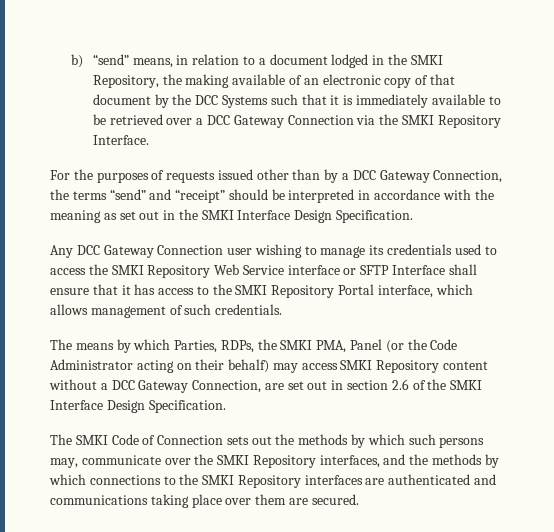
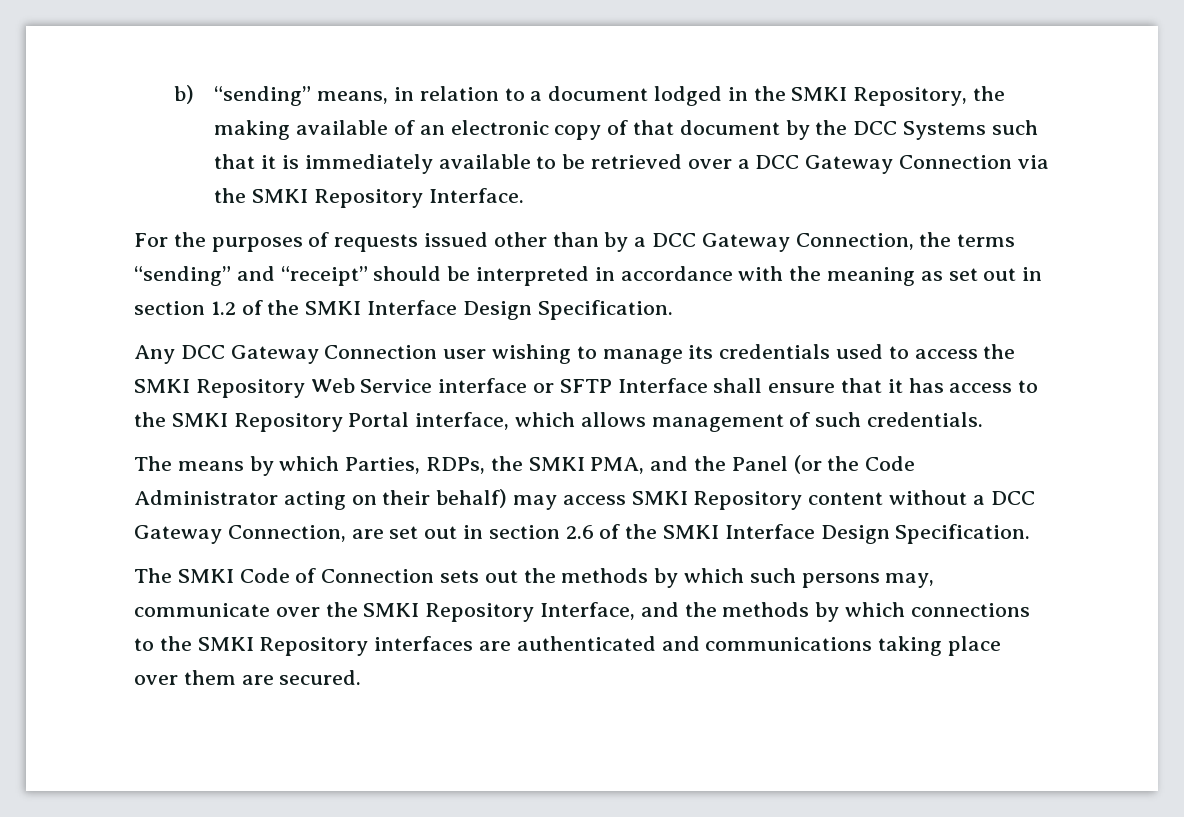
- b) “send” means, in relation to a document lodged in the SMKI Repository, the making available of an electronic copy of that document by the DCC Systems such that it is immediately available to be retrieved over a DCC Gateway Connection via the SMKI Repository Interface.
+ b) “sending” means, in relation to a document lodged in the SMKI Repository, the making available of an electronic copy of that document by the DCC Systems such that it is immediately available to be retrieved over a DCC Gateway Connection via the SMKI Repository Interface.
- For the purposes of requests issued other than by a DCC Gateway Connection, the terms “send” and “receipt” should be interpreted in accordance with the meaning as set out in the SMKI Interface Design Specification.
+ For the purposes of requests issued other than by a DCC Gateway Connection, the terms “sending” and “receipt” should be interpreted in accordance with the meaning as set out in section 1.2 of the SMKI Interface Design Specification.
- The means by which Parties, RDPs, the SMKI PMA, Panel (or the Code Administrator acting on their behalf) may access SMKI Repository content without a DCC Gateway Connection, are set out in section 2.6 of the SMKI Interface Design Specification.
+ The means by which Parties, RDPs, the SMKI PMA, and the Panel (or the Code Administrator acting on their behalf) may access SMKI Repository content without a DCC Gateway Connection, are set out in section 2.6 of the SMKI Interface Design Specification.
- The SMKI Code of Connection sets out the methods by which such persons may, communicate over the SMKI Repository interfaces, and the methods by which connections to the SMKI Repository interfaces are authenticated and communications taking place over them are secured.
+ The SMKI Code of Connection sets out the methods by which such persons may, communicate over the SMKI Repository Interface, and the methods by which connections to the SMKI Repository interfaces are authenticated and communications taking place over them are secured.

